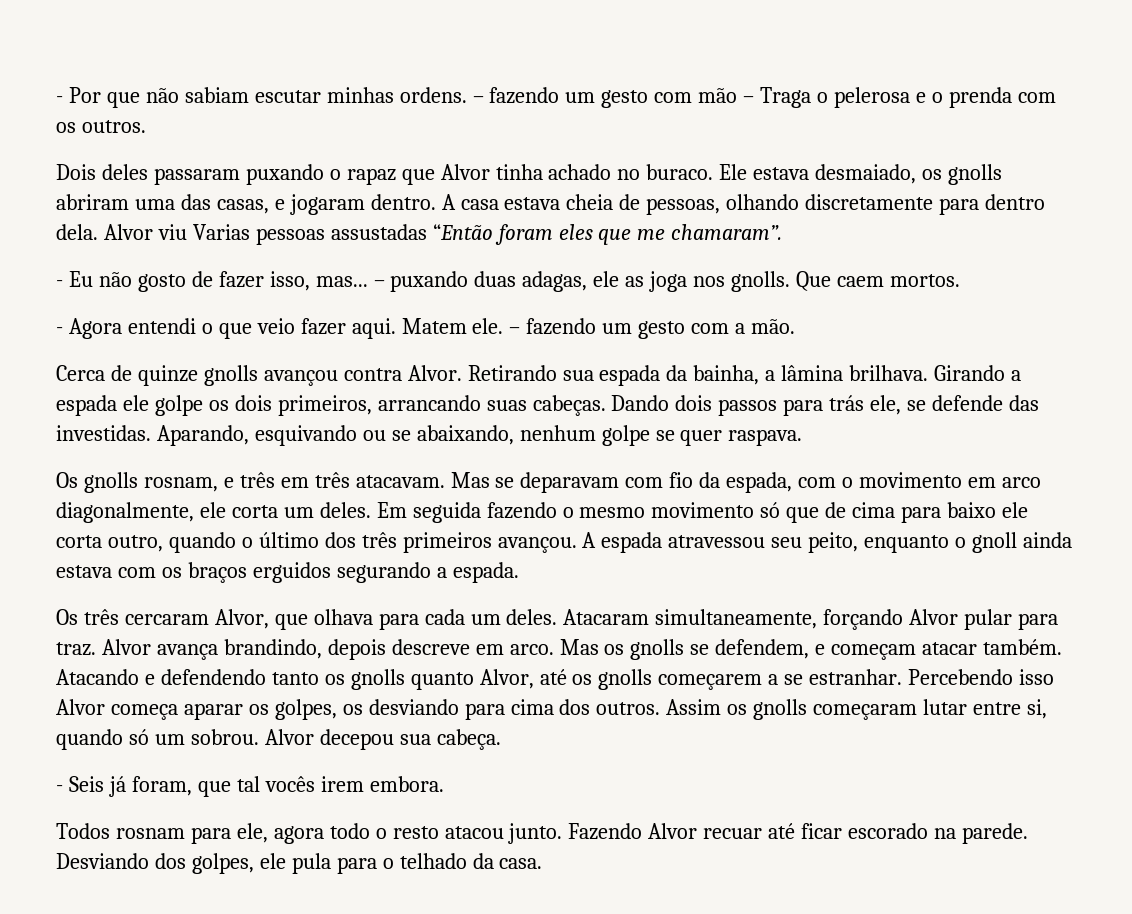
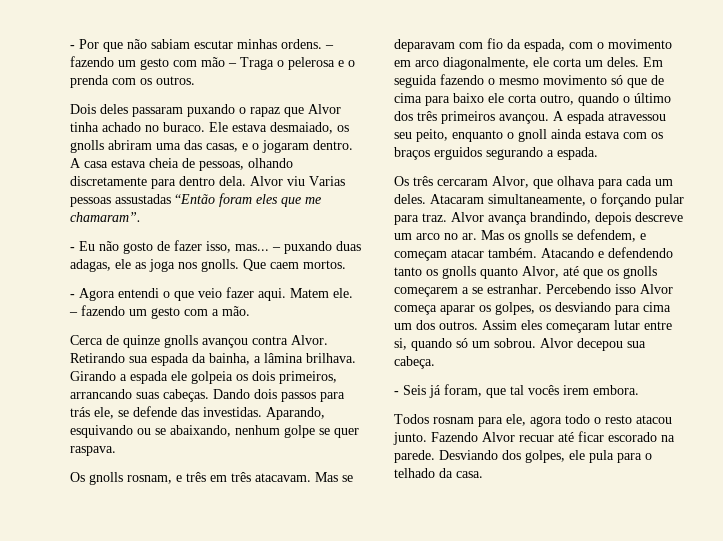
- Ele estava desmaiado, os gnolls abriram uma das casas, e jogaram dentro.
+ Ele estava desmaiado, os gnolls abriram uma das casas, e o jogaram dentro.
- Girando a espada ele golpe os dois primeiros, arrancando suas cabeças.
+ Girando a espada ele golpeia os dois primeiros, arrancando suas cabeças.
- Atacaram simultaneamente, forçando Alvor pular para traz.
+ Atacaram simultaneamente, o forçando pular para traz.
- Alvor avança brandindo, depois descreve em arco.
+ Alvor avança brandindo, depois descreve um arco no ar.
- Atacando e defendendo tanto os gnolls quanto Alvor, até os gnolls começarem a se estranhar.
+ Atacando e defendendo tanto os gnolls quanto Alvor, até que os gnolls começarem a se estranhar.
- Percebendo isso Alvor começa aparar os golpes, os desviando para cima dos outros.
+ Percebendo isso Alvor começa aparar os golpes, os desviando para cima um dos outros.
- Assim os gnolls começaram lutar entre si, quando só um sobrou.
+ Assim eles começaram lutar entre si, quando só um sobrou.

